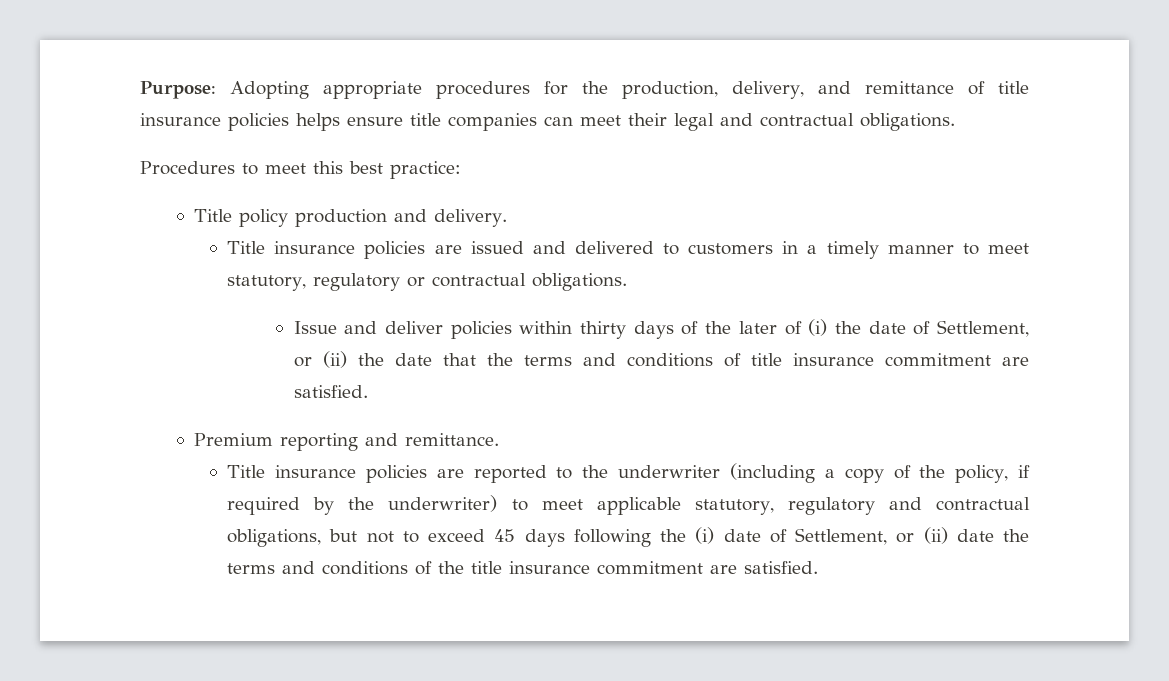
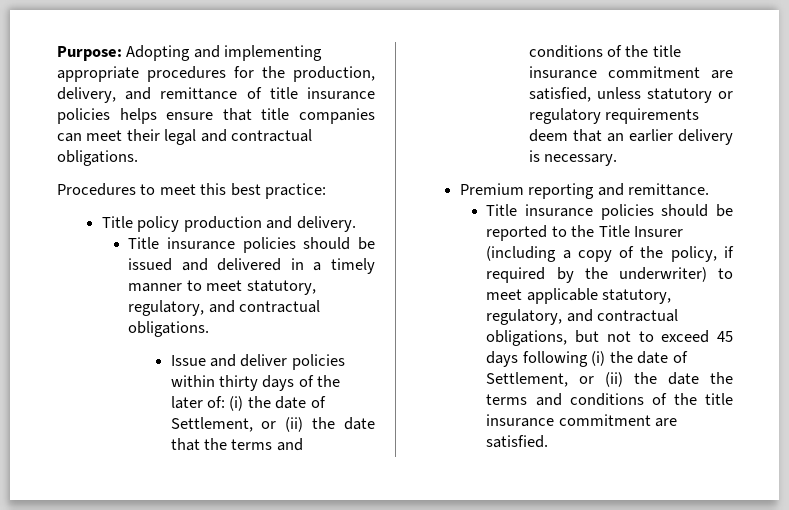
- Purpose: Adopting appropriate procedures for the production, delivery, and remittance of title insurance policies helps ensure title companies can meet their legal and contractual obligations.
+ Purpose: Adopting and implementing appropriate procedures for the production, delivery, and remittance of title insurance policies helps ensure that title companies can meet their legal and contractual obligations.
- Title insurance policies are issued and delivered to customers in a timely manner to meet statutory, regulatory or contractual obligations.
+ Title insurance policies should be issued and delivered in a timely manner to meet statutory, regulatory, and contractual obligations.
- Issue and deliver policies within thirty days of the later of (i) the date of Settlement, or (ii) the date that the terms and conditions of title insurance commitment are satisfied.
+ Issue and deliver policies within thirty days of the later of: (i) the date of Settlement, or (ii) the date that the terms and conditions of the title insurance commitment are satisfied, unless statutory or regulatory requirements deem that an earlier delivery is necessary.
- Title insurance policies are reported to the underwriter (including a copy of the policy, if required by the underwriter) to meet applicable statutory, regulatory and contractual obligations, but not to exceed 45 days following the (i) date of Settlement, or (ii) date the terms and conditions of the title insurance commitment are satisfied.
+ Title insurance policies should be reported to the Title Insurer (including a copy of the policy, if required by the underwriter) to meet applicable statutory, regulatory, and contractual obligations, but not to exceed 45 days following (i) the date of Settlement, or (ii) the date the terms and conditions of the title insurance commitment are satisfied.

